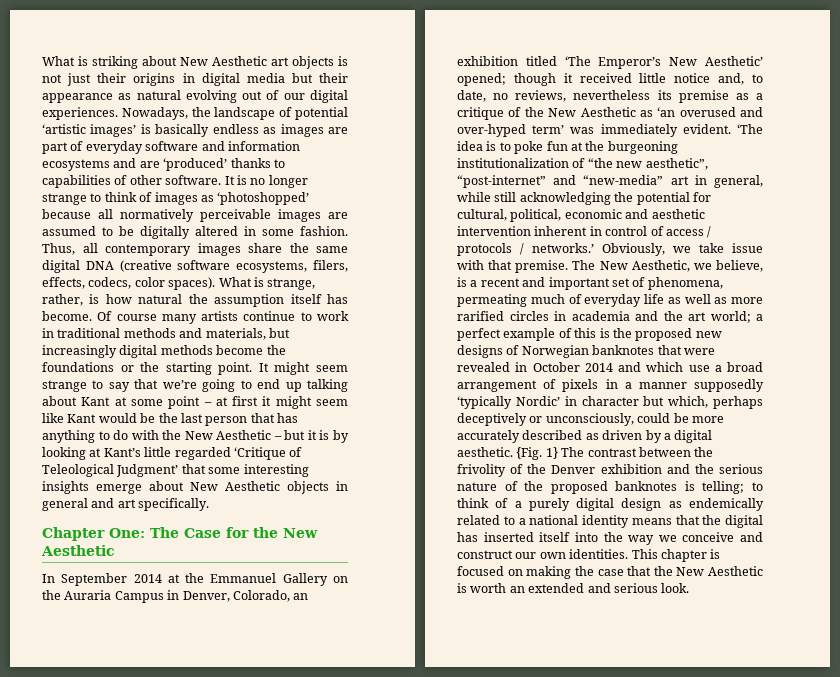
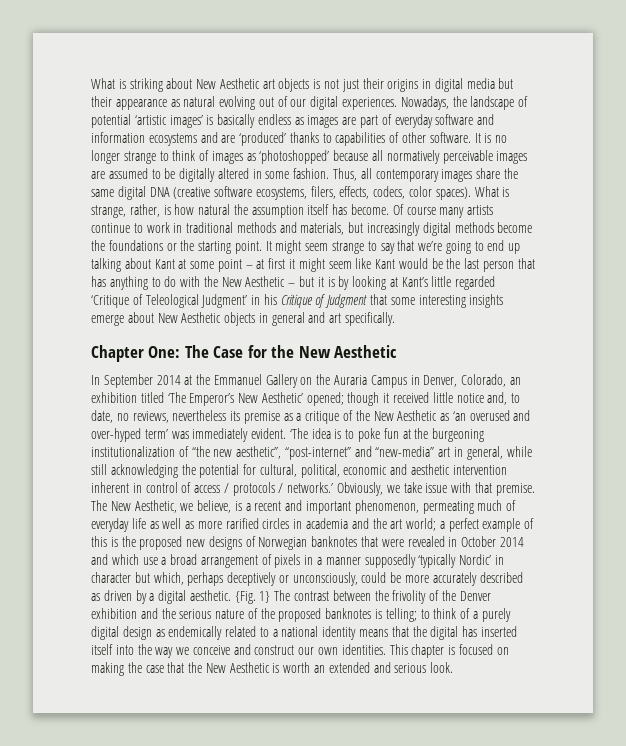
- It might seem strange to say that we’re going to end up talking about Kant at some point – at first it might seem like Kant would be the last person that has anything to do with the New Aesthetic – but it is by looking at Kant’s little regarded ‘Critique of Teleological Judgment’ that some interesting insights emerge about New Aesthetic objects in general and art specifically.
+ It might seem strange to say that we’re going to end up talking about Kant at some point – at first it might seem like Kant would be the last person that has anything to do with the New Aesthetic – but it is by looking at Kant’s little regarded ‘Critique of Teleological Judgment’ in his Critique of Judgment that some interesting insights emerge about New Aesthetic objects in general and art specifically.
- The New Aesthetic, we believe, is a recent and important set of phenomena, permeating much of everyday life as well as more rarified circles in academia and the art world;
+ The New Aesthetic, we believe, is a recent and important phenomenon, permeating much of everyday life as well as more rarified circles in academia and the art world;

